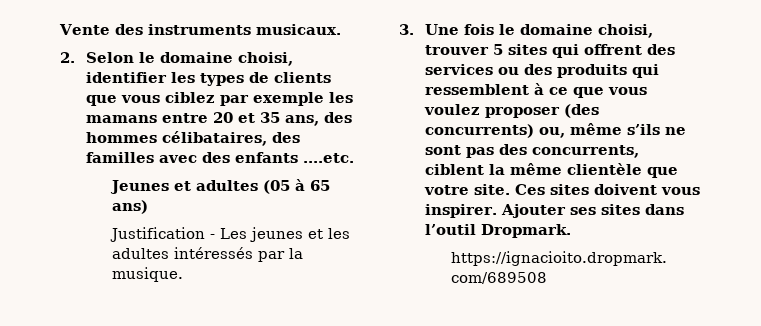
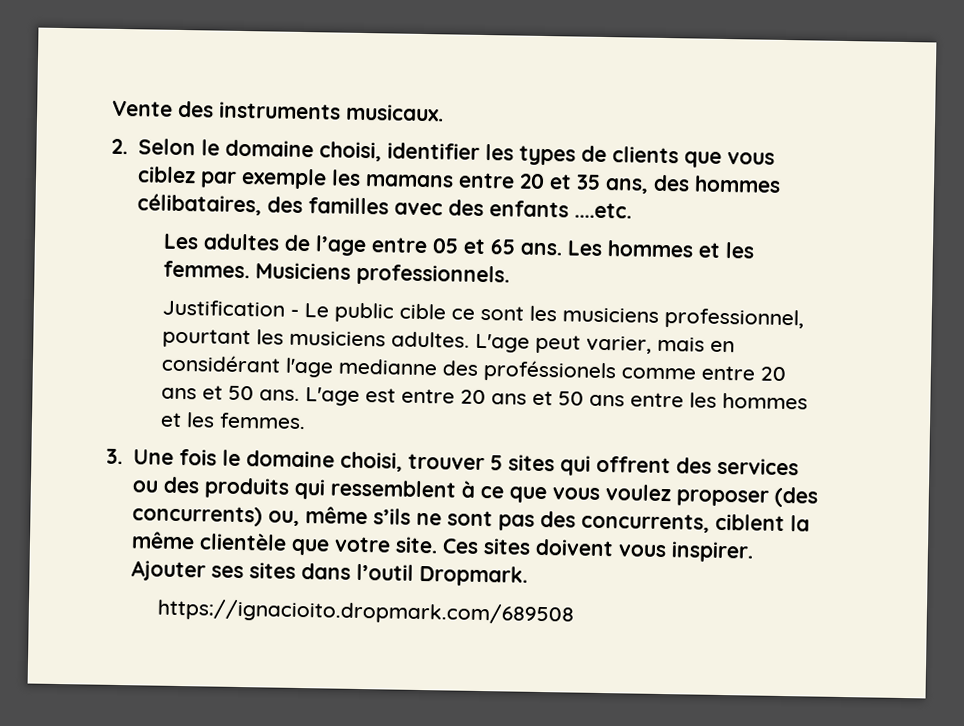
- Jeunes et adultes (05 à 65 ans)
- Justification - Les jeunes et les adultes intéressés par la musique.
+ Les adultes de l’age entre 05 et 65 ans. Les hommes et les femmes. Musiciens professionnels.
+ Justification - Le public cible ce sont les musiciens professionnel, pourtant les musiciens adultes. L'age peut varier, mais en considérant l'age medianne des proféssionels comme entre 20 ans et 50 ans. L'age est entre 20 ans et 50 ans entre les hommes et les femmes.

